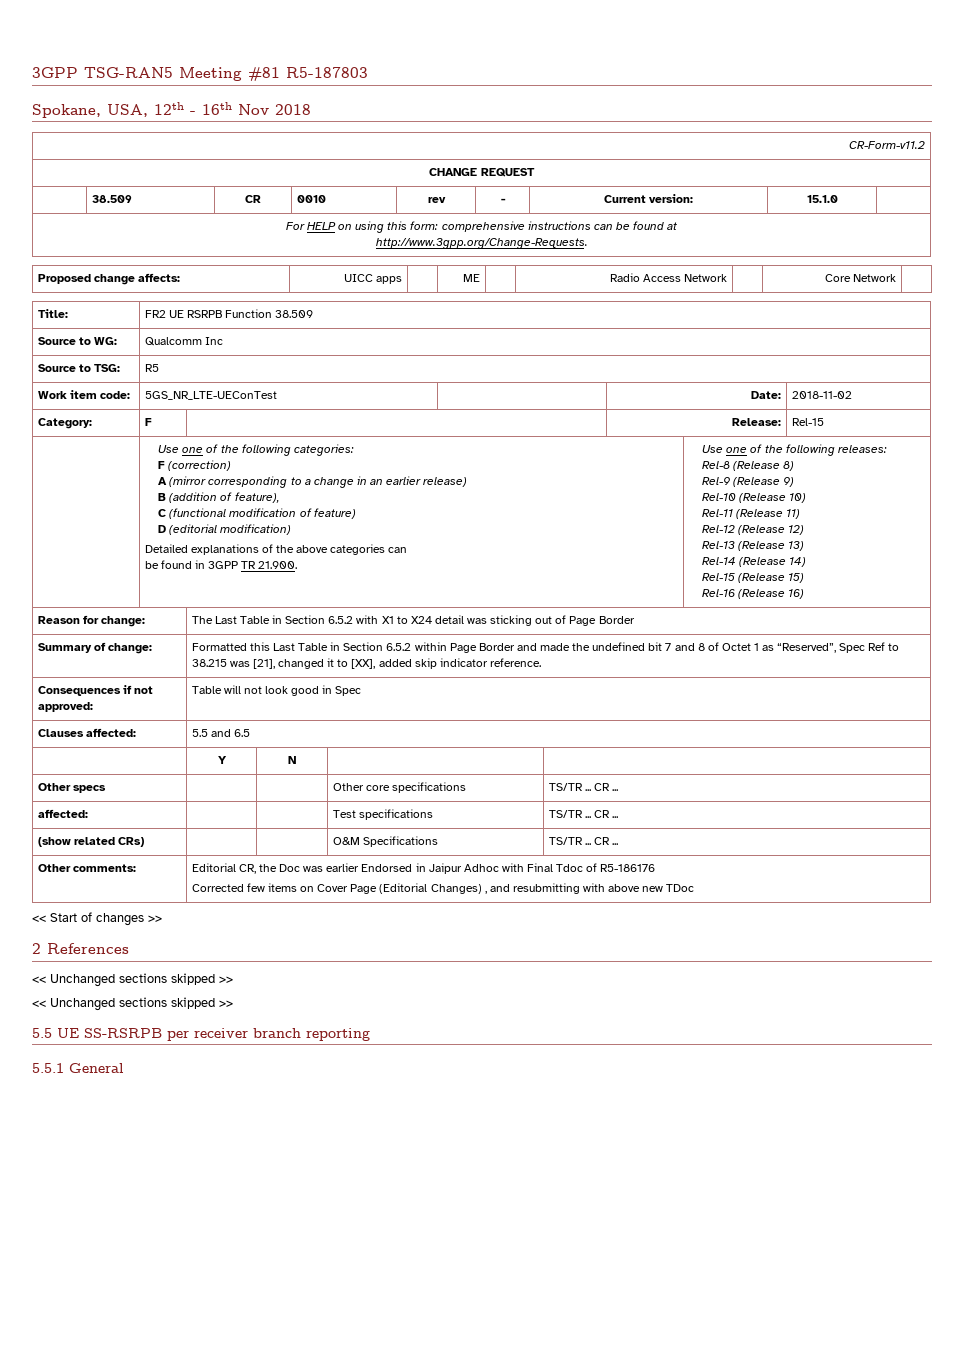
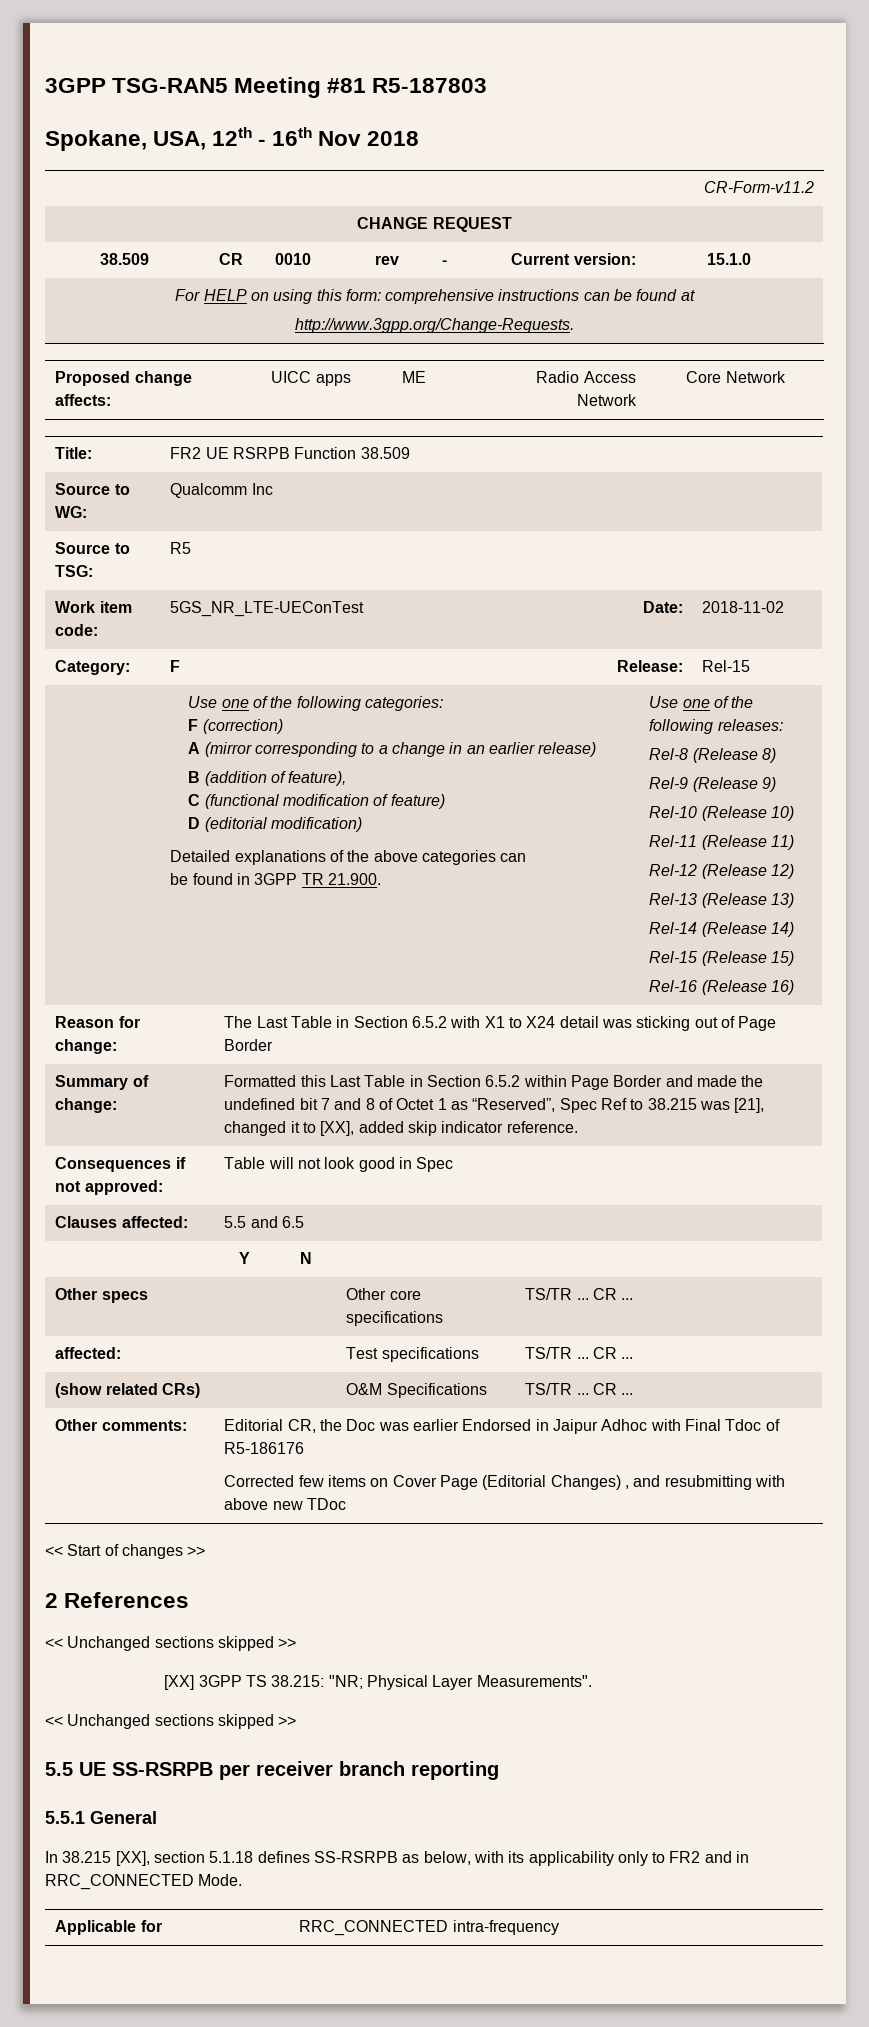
+ [XX] 3GPP TS 38.215: "NR; Physical Layer Measurements".
+ In 38.215 [XX], section 5.1.18 defines SS-RSRPB as below, with its applicability only to FR2 and in RRC_CONNECTED Mode.
+ Applicable for | RRC_CONNECTED intra-frequency

